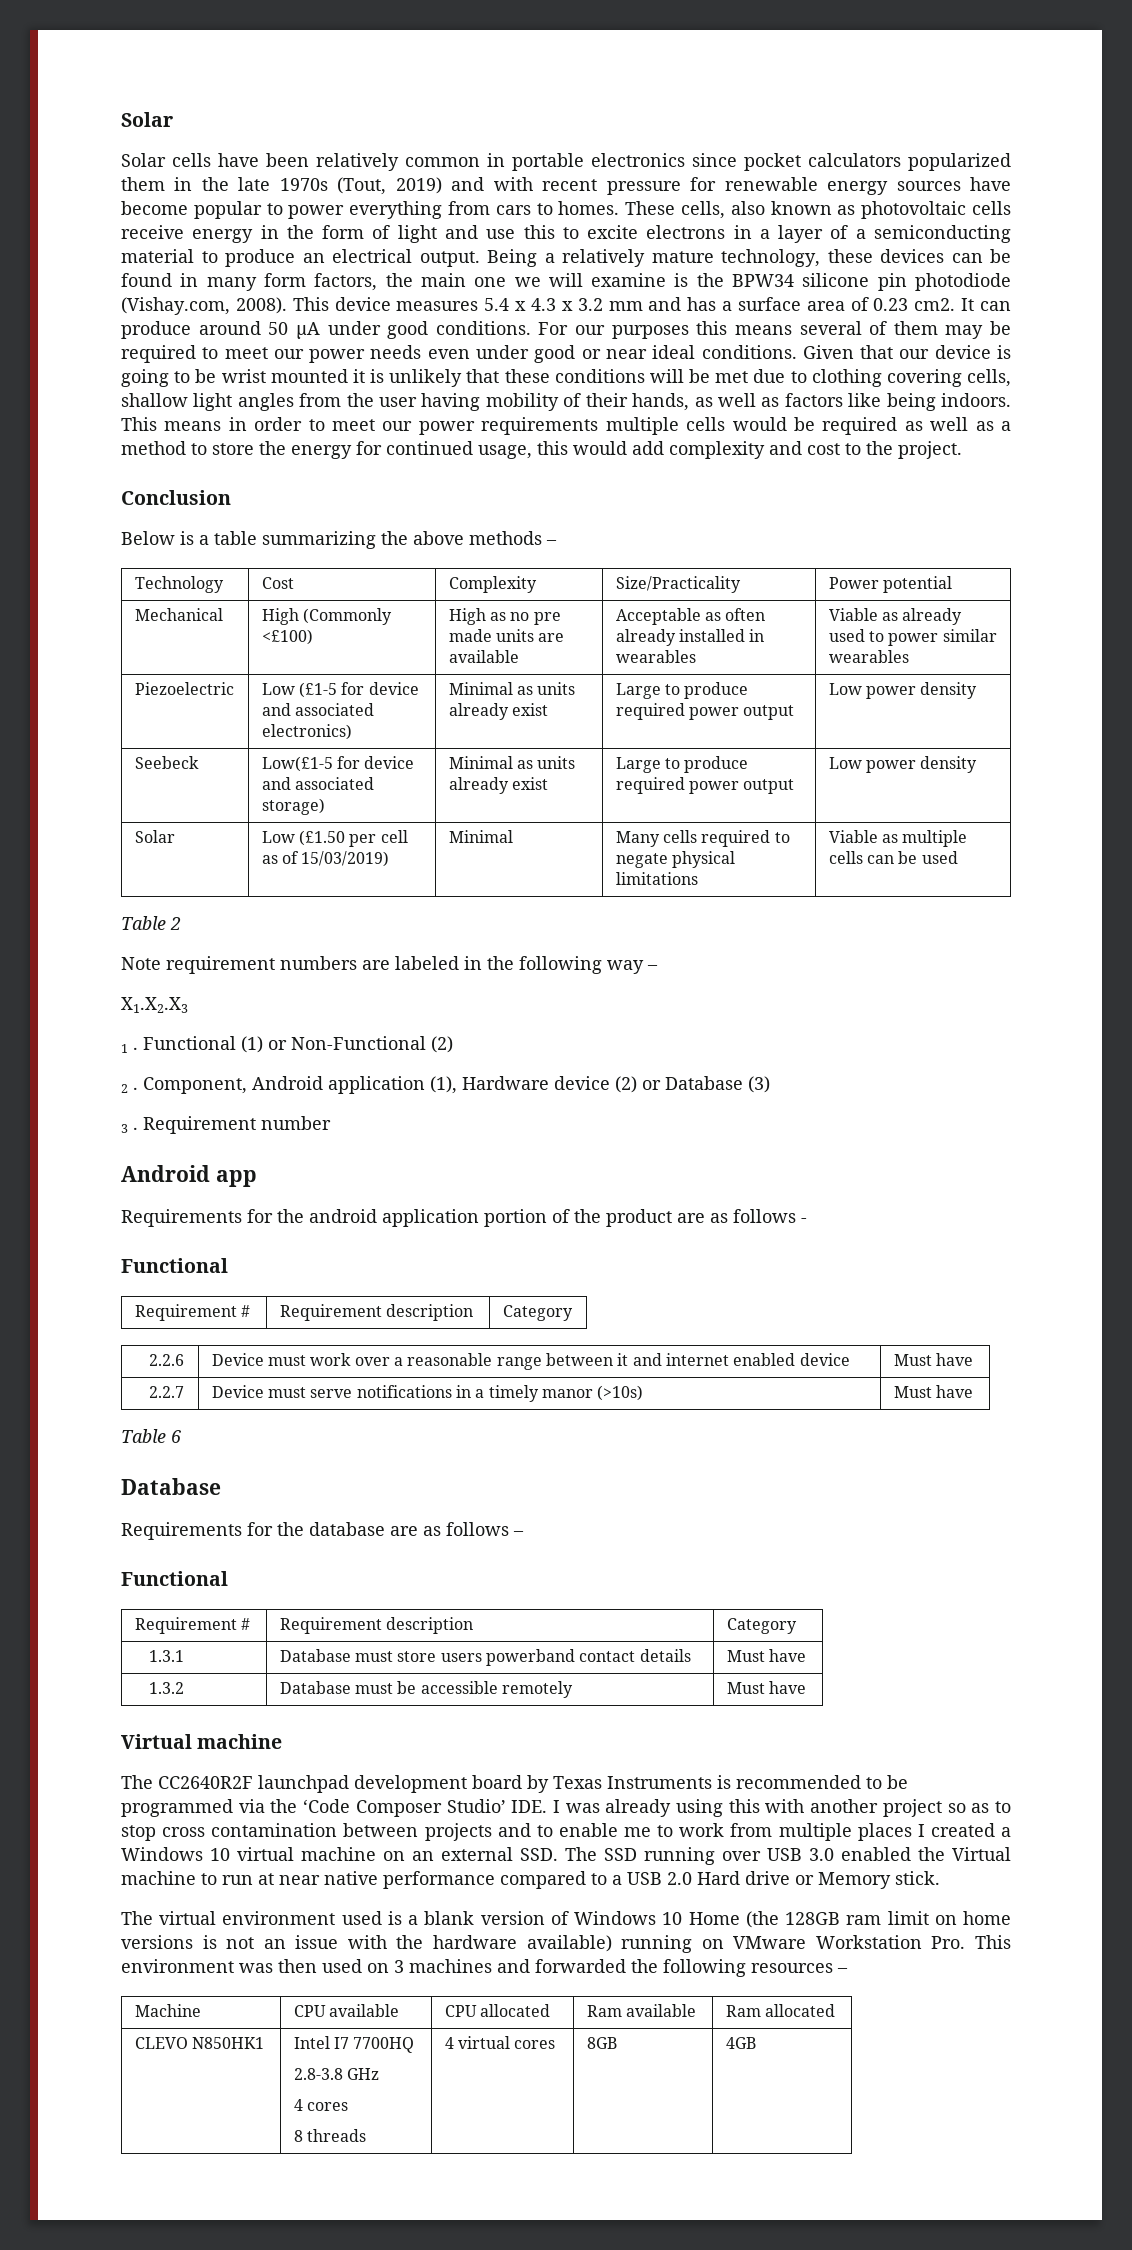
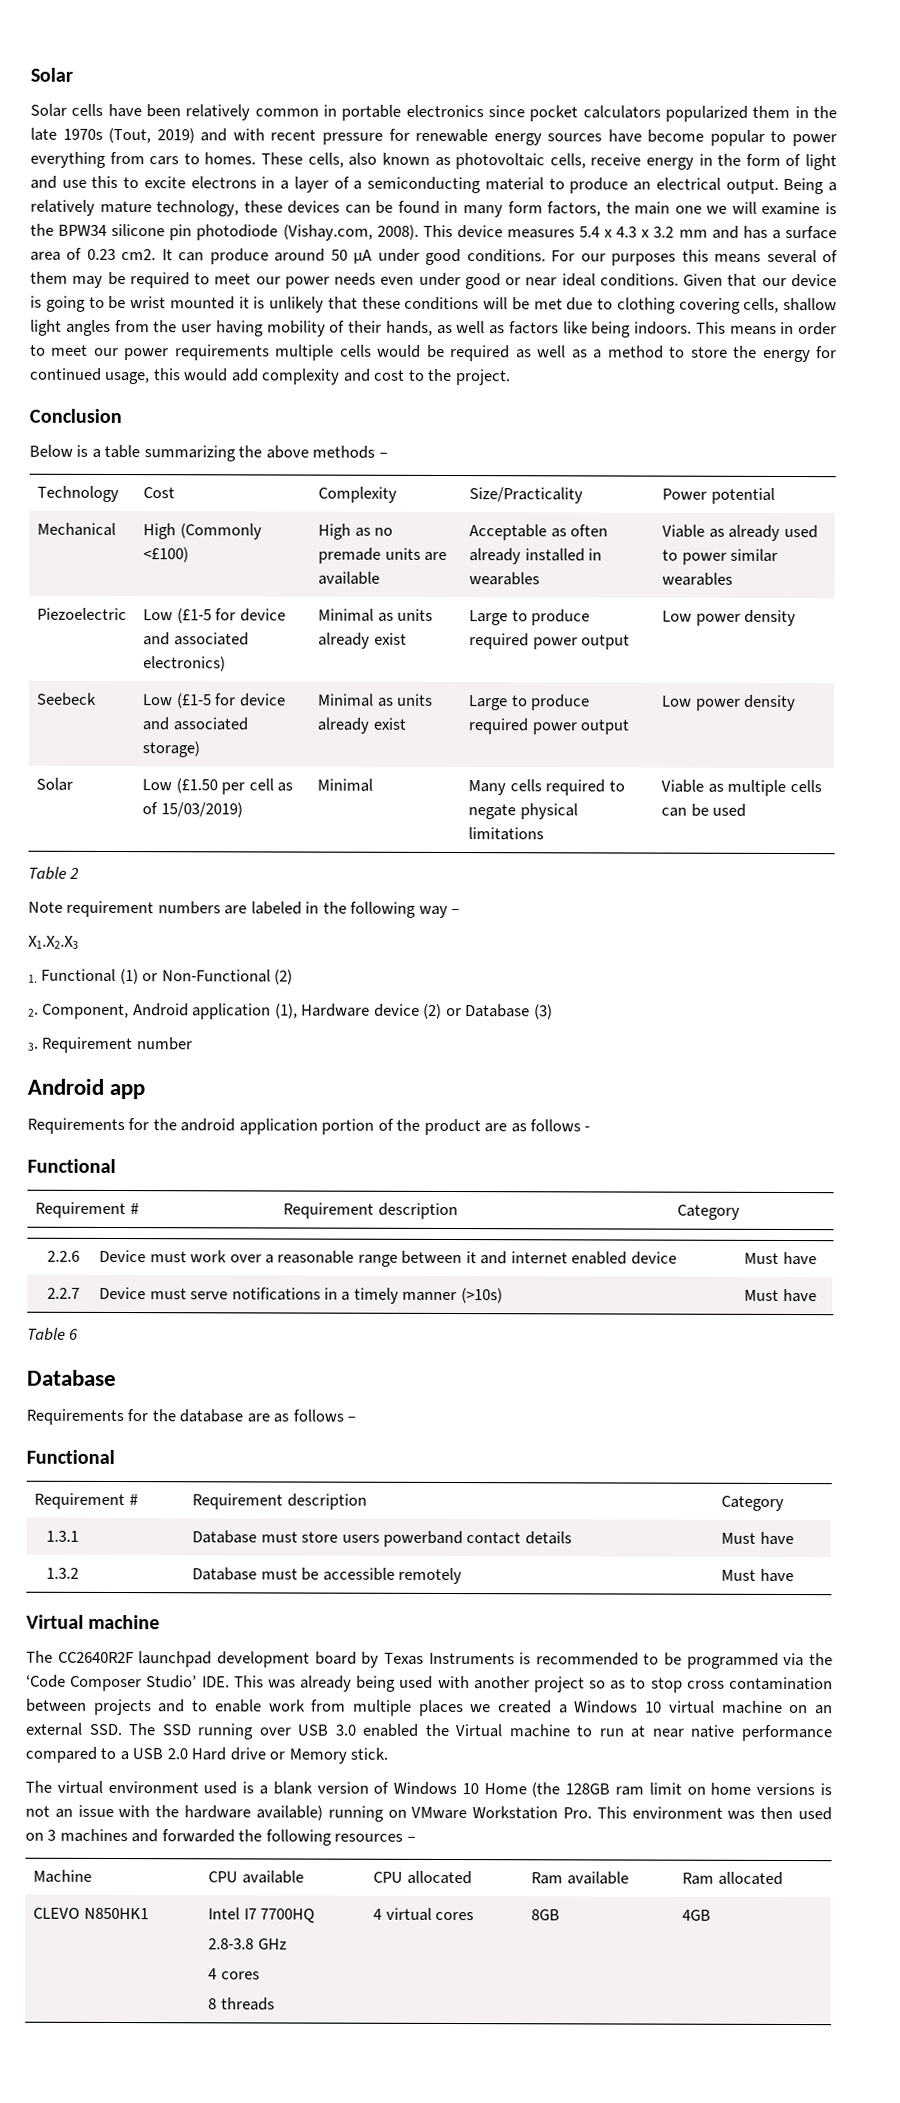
- These cells, also known as photovoltaic cells receive energy in the form of light and use this to excite electrons in a layer of a semiconducting material to produce an electrical output.
+ These cells, also known as photovoltaic cells, receive energy in the form of light and use this to excite electrons in a layer of a semiconducting material to produce an electrical output.
- Mechanical | High (Commonly <£100) | High as no pre made units are available | Acceptable as often already installed in wearables | Viable as already used to power similar wearables
+ Mechanical | High (Commonly <£100) | High as no premade units are available | Acceptable as often already installed in wearables | Viable as already used to power similar wearables
- Seebeck | Low(£1-5 for device and associated storage) | Minimal as units already exist | Large to produce required power output | Low power density
+ Seebeck | Low (£1-5 for device and associated storage) | Minimal as units already exist | Large to produce required power output | Low power density
- 1 . Functional (1) or Non-Functional (2)
+ 1. Functional (1) or Non-Functional (2)
- 2 . Component, Android application (1), Hardware device (2) or Database (3)
+ 2. Component, Android application (1), Hardware device (2) or Database (3)
- 3 . Requirement number
+ 3. Requirement number
- 2.2.7 | Device must serve notifications in a timely manor (>10s) | Must have
+ 2.2.7 | Device must serve notifications in a timely manner (>10s) | Must have
- The CC2640R2F launchpad development board by Texas Instruments is recommended to be programmed via the ‘Code Composer Studio’ IDE. I was already using this with another project so as to stop cross contamination between projects and to enable me to work from multiple places I created a Windows 10 virtual machine on an external SSD. The SSD running over USB 3.0 enabled the Virtual machine to run at near native performance compared to a USB 2.0 Hard drive or Memory stick.
+ The CC2640R2F launchpad development board by Texas Instruments is recommended to be programmed via the ‘Code Composer Studio’ IDE. This was already being used with another project so as to stop cross contamination between projects and to enable work from multiple places we created a Windows 10 virtual machine on an external SSD. The SSD running over USB 3.0 enabled the Virtual machine to run at near native performance compared to a USB 2.0 Hard drive or Memory stick.

